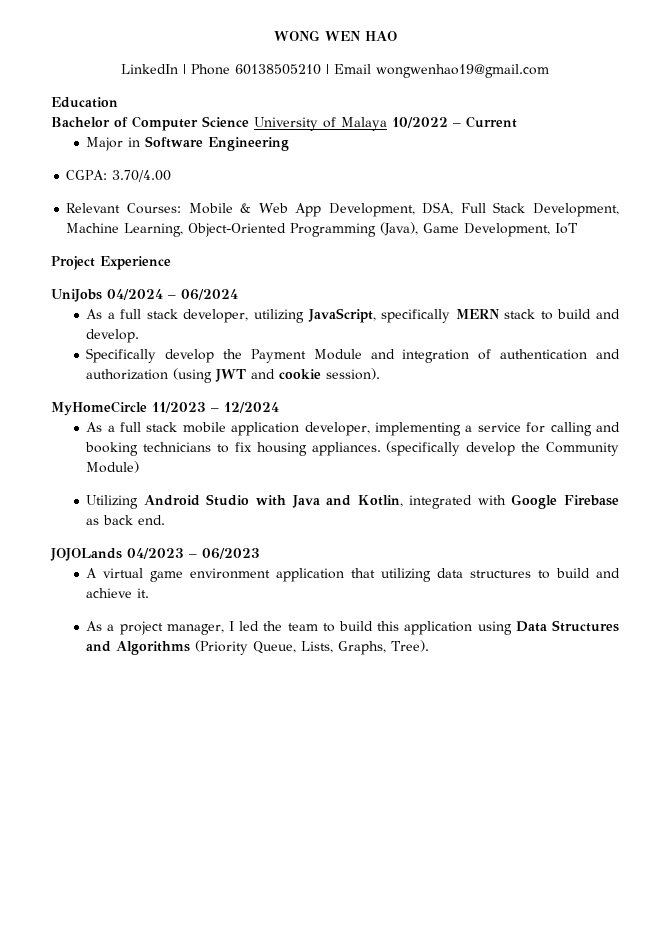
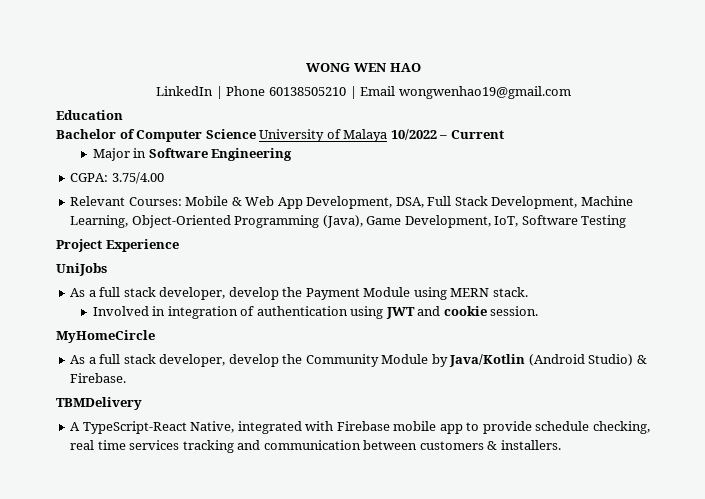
- CGPA: 3.70/4.00
+ CGPA: 3.75/4.00
- Relevant Courses: Mobile & Web App Development, DSA, Full Stack Development, Machine Learning, Object-Oriented Programming (Java), Game Development, IoT
+ Relevant Courses: Mobile & Web App Development, DSA, Full Stack Development, Machine Learning, Object-Oriented Programming (Java), Game Development, IoT, Software Testing
- UniJobs 04/2024 – 06/2024
- As a full stack developer, utilizing JavaScript, specifically MERN stack to build and develop.
- Specifically develop the Payment Module and integration of authentication and authorization (using JWT and cookie session).
+ UniJobs
+ As a full stack developer, develop the Payment Module using MERN stack.
+ Involved in integration of authentication using JWT and cookie session.
- MyHomeCircle 11/2023 – 12/2024
- As a full stack mobile application developer, implementing a service for calling and booking technicians to fix housing appliances. (specifically develop the Community Module)
- Utilizing Android Studio with Java and Kotlin, integrated with Google Firebase as back end.
- JOJOLands 04/2023 – 06/2023
- A virtual game environment application that utilizing data structures to build and achieve it.
- As a project manager, I led the team to build this application using Data Structures and Algorithms (Priority Queue, Lists, Graphs, Tree).
+ MyHomeCircle
+ As a full stack developer, develop the Community Module by Java/Kotlin (Android Studio) & Firebase.
+ TBMDelivery
+ A TypeScript-React Native, integrated with Firebase mobile app to provide schedule checking, real time services tracking and communication between customers & installers.

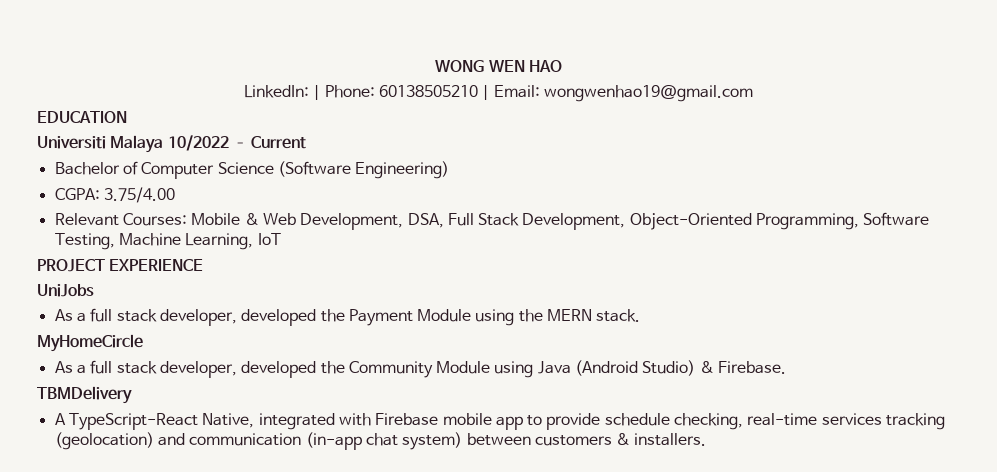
- LinkedIn | Phone 60138505210 | Email wongwenhao19@gmail.com
+ LinkedIn: | Phone: 60138505210 | Email: wongwenhao19@gmail.com
- Education
- Bachelor of Computer Science University of Malaya 10/2022 – Current
- Major in Software Engineering
+ EDUCATION
+ Universiti Malaya 10/2022 – Current
+ Bachelor of Computer Science (Software Engineering)
- Relevant Courses: Mobile & Web App Development, DSA, Full Stack Development, Machine Learning, Object-Oriented Programming (Java), Game Development, IoT, Software Testing
- Project Experience
+ Relevant Courses: Mobile & Web Development, DSA, Full Stack Development, Object-Oriented Programming, Software Testing, Machine Learning, IoT
+ PROJECT EXPERIENCE
- As a full stack developer, develop the Payment Module using MERN stack.
+ As a full stack developer, developed the Payment Module using the MERN stack.
- Involved in integration of authentication using JWT and cookie session.
- As a full stack developer, develop the Community Module by Java/Kotlin (Android Studio) & Firebase.
+ As a full stack developer, developed the Community Module using Java (Android Studio) & Firebase.
- A TypeScript-React Native, integrated with Firebase mobile app to provide schedule checking, real time services tracking and communication between customers & installers.
+ A TypeScript-React Native, integrated with Firebase mobile app to provide schedule checking, real-time services tracking (geolocation) and communication (in-app chat system) between customers & installers.

